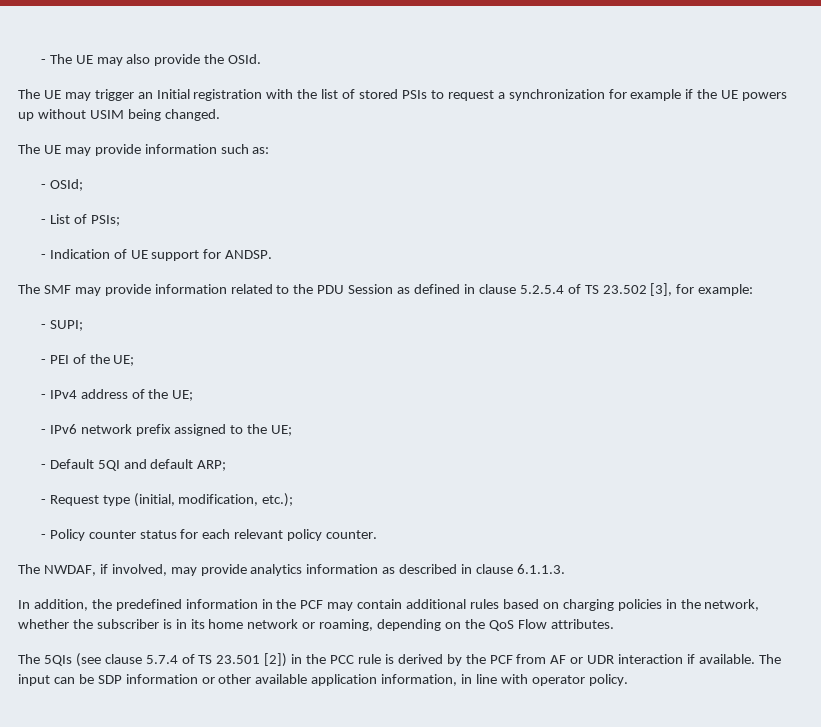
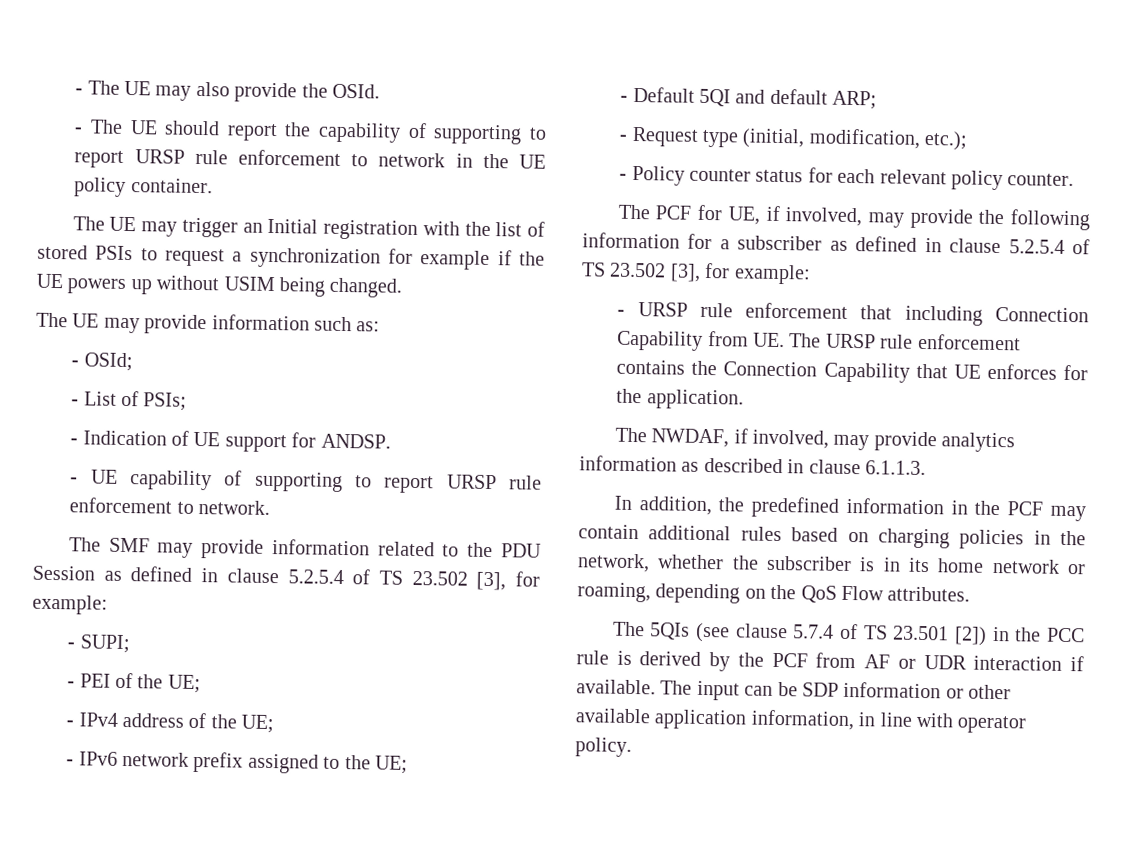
+ - The UE should report the capability of supporting to report URSP rule enforcement to network in the UE policy container.
+ - UE capability of supporting to report URSP rule enforcement to network.
+ The PCF for UE, if involved, may provide the following information for a subscriber as defined in clause 5.2.5.4 of TS 23.502 [3], for example:
+ - URSP rule enforcement that including Connection Capability from UE. The URSP rule enforcement contains the Connection Capability that UE enforces for the application.

